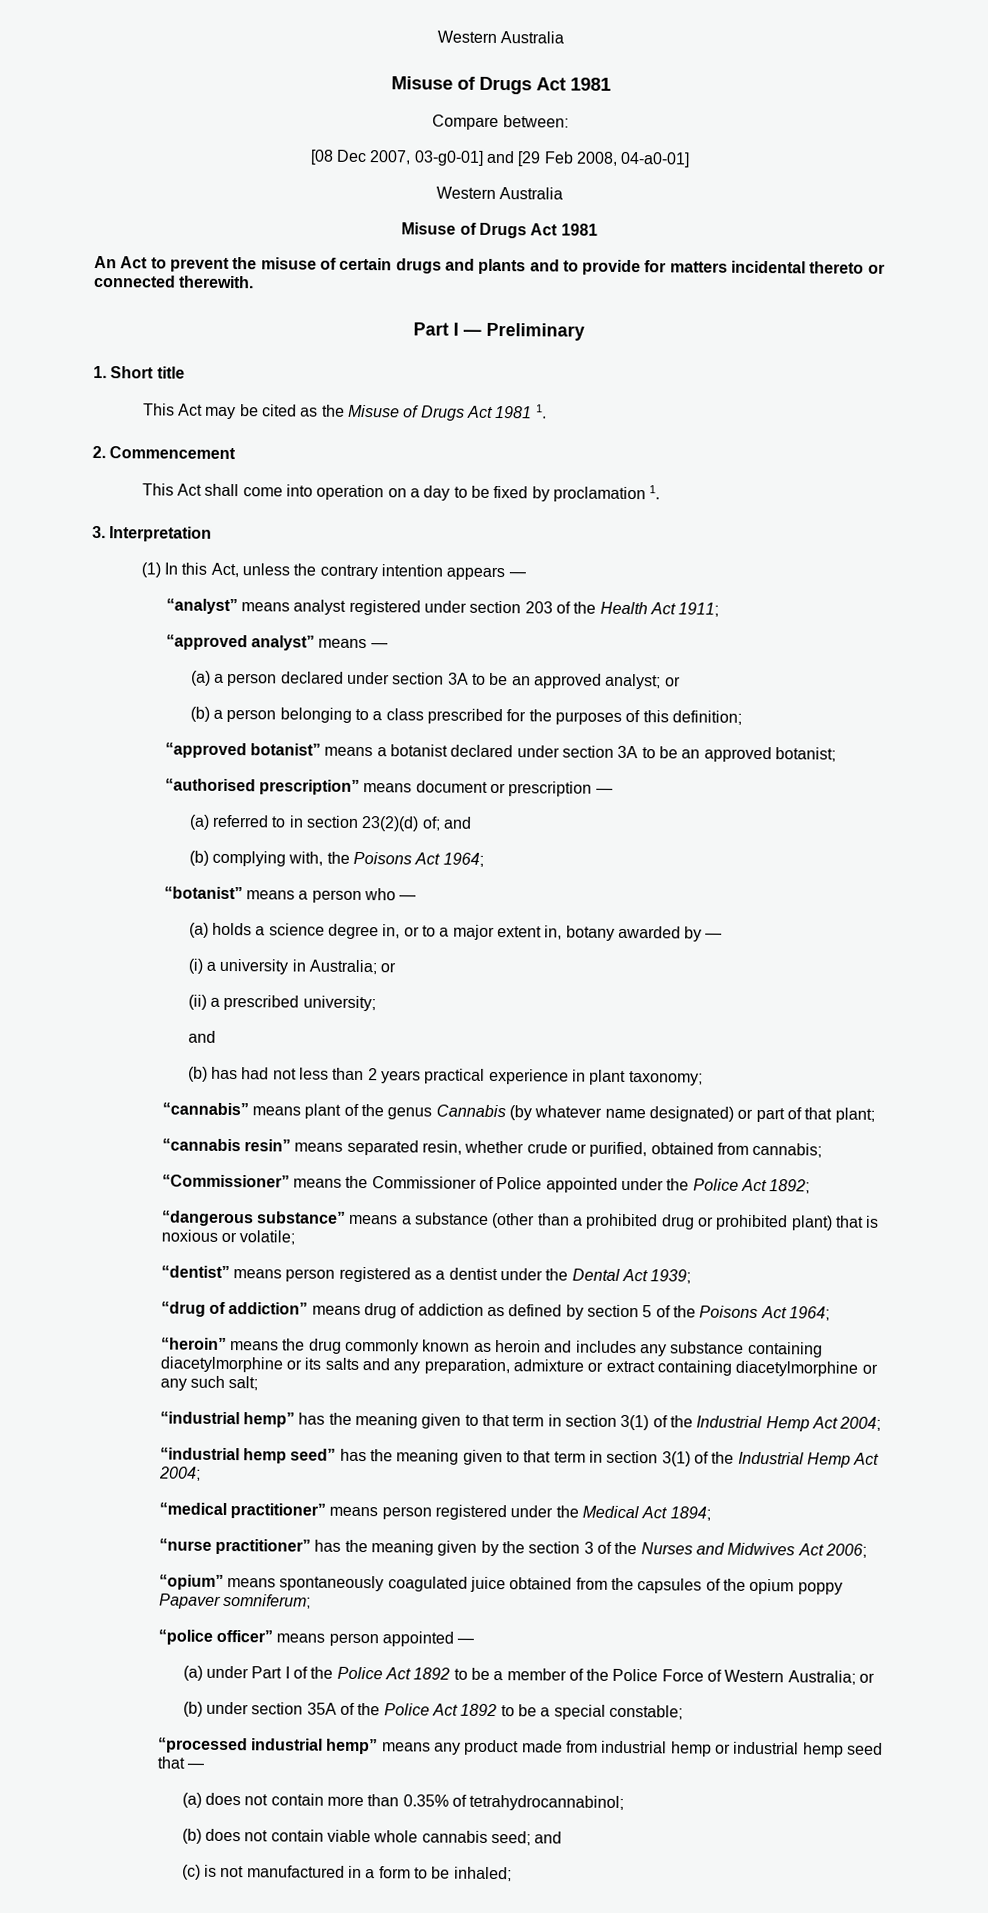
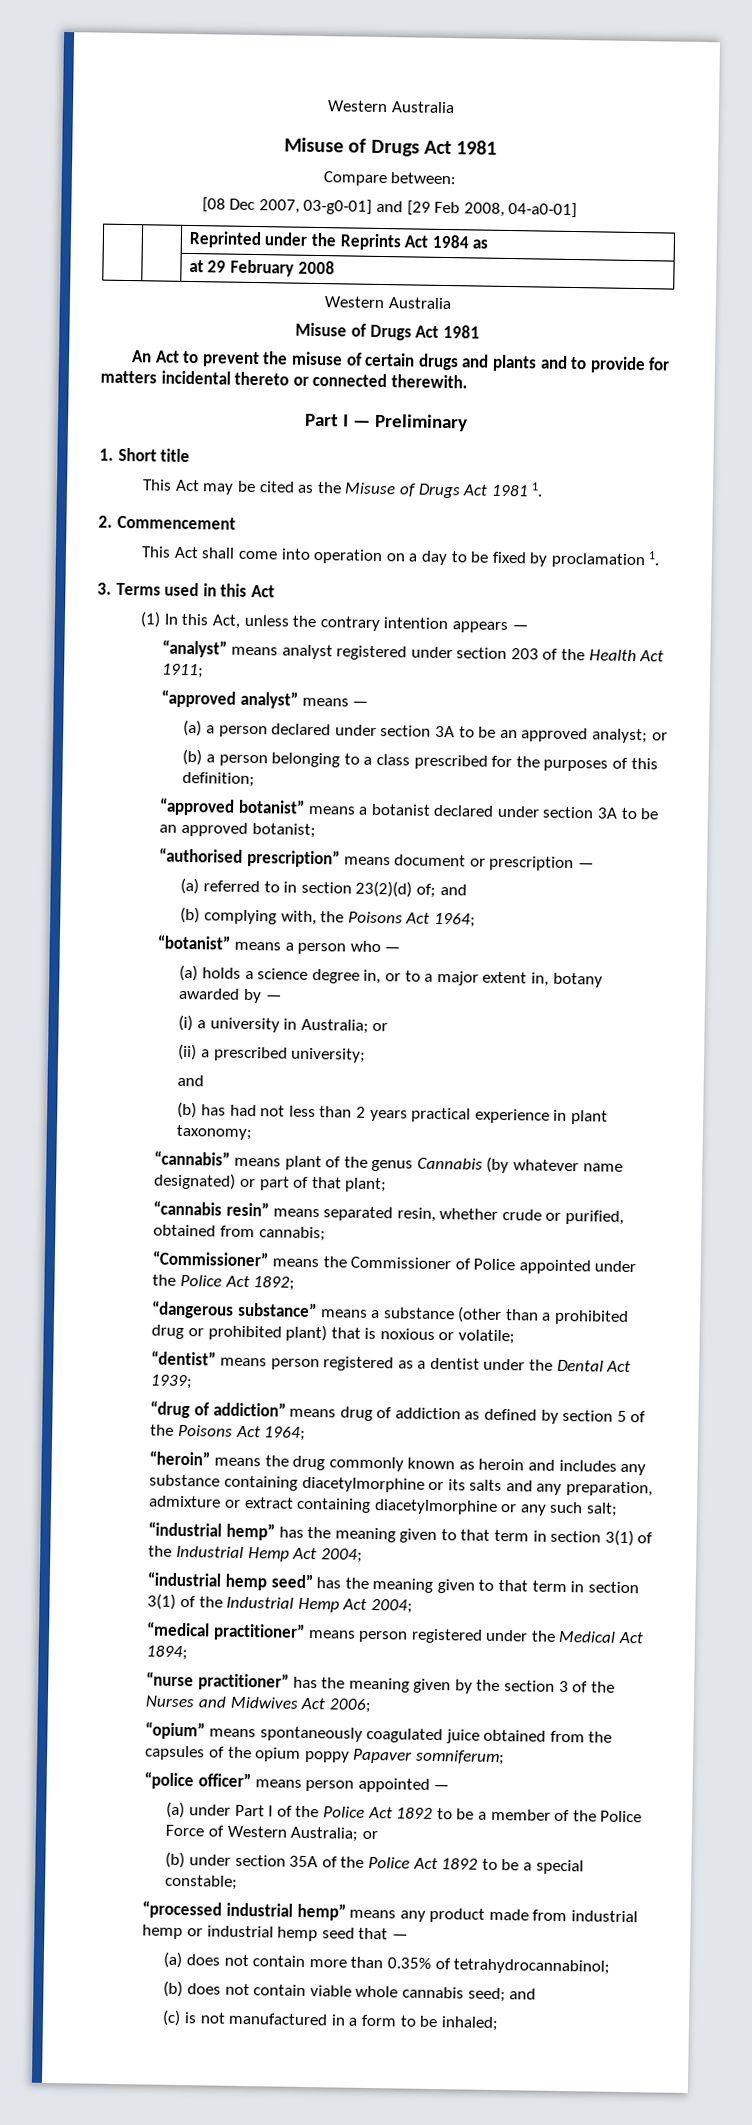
+ | | Reprinted under the Reprints Act 1984 as
+ | | at 29 February 2008
- 3. Interpretation
+ 3. Terms used in this Act

